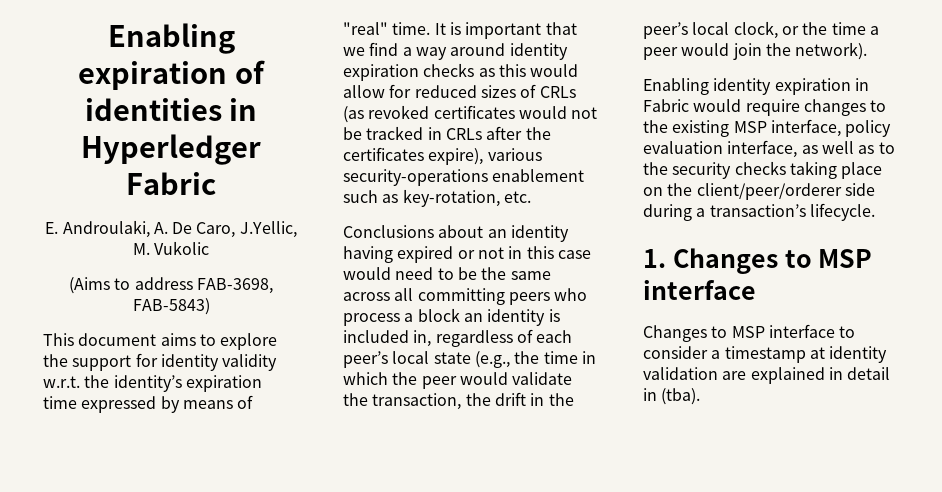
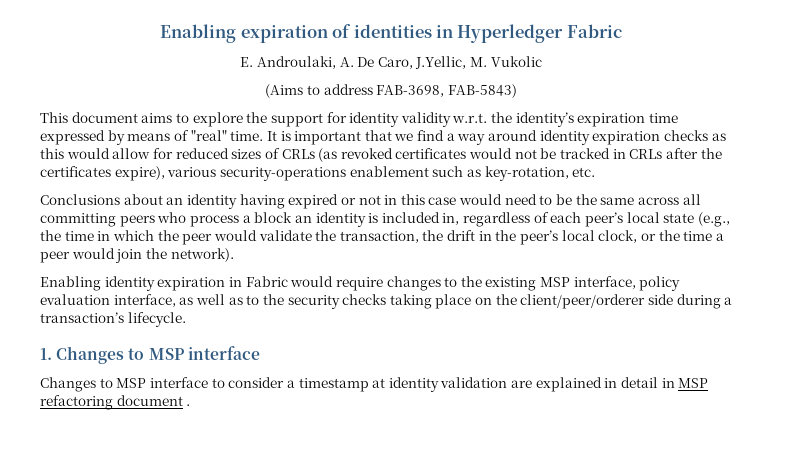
- Changes to MSP interface to consider a timestamp at identity validation are explained in detail in (tba).
+ Changes to MSP interface to consider a timestamp at identity validation are explained in detail in MSP refactoring document .

